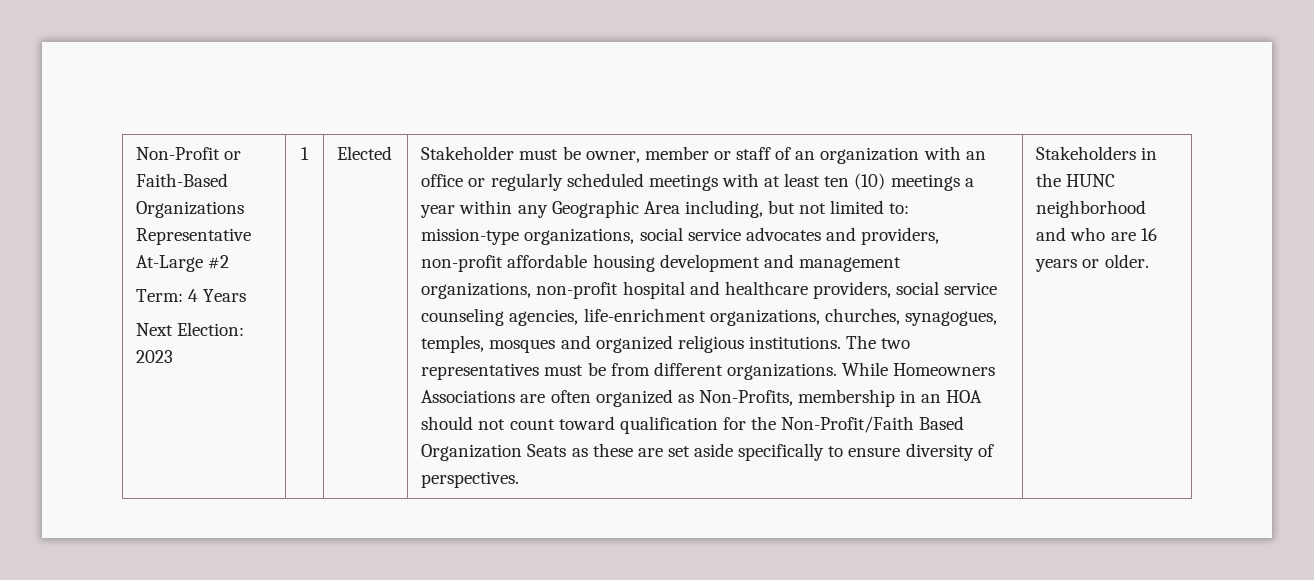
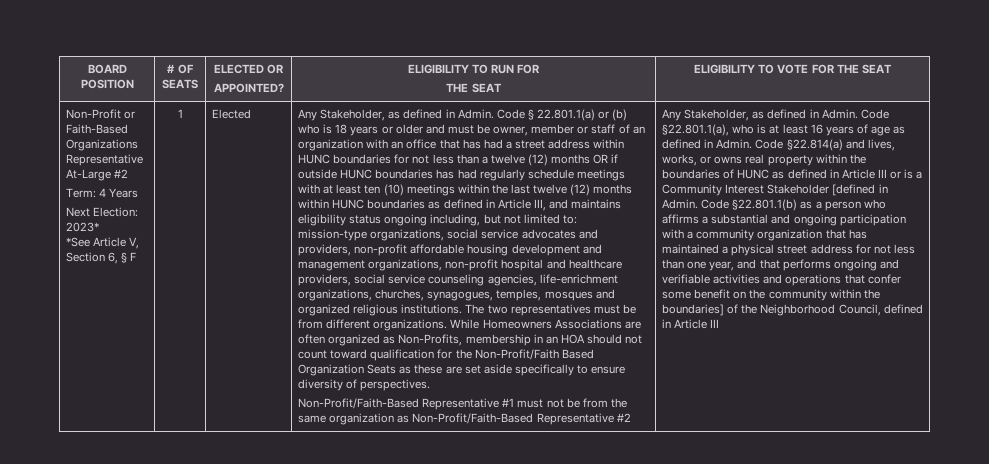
+ BOARD POSITION | # OF SEATS | ELECTED OR
+ APPOINTED? | ELIGIBILITY TO RUN FOR
+ THE SEAT | ELIGIBILITY TO VOTE FOR THE SEAT
- Next Election: 2023 | 1 | Elected | Stakeholder must be owner, member or staff of an organization with an office or regularly scheduled meetings with at least ten (10) meetings a year within any Geographic Area including, but not limited to: mission-type organizations, social service advocates and providers, non-profit affordable housing development and management organizations, non-profit hospital and healthcare providers, social service counseling agencies, life-enrichment organizations, churches, synagogues, temples, mosques and organized religious institutions.
+ Next Election: 2023*
+ *See Article V, Section 6, § F | 1 | Elected | Any Stakeholder, as defined in Admin. Code § 22.801.1(a) or (b) who is 18 years or older and must be owner, member or staff of an organization with an office that has had a street address within HUNC boundaries for not less than a twelve (12) months OR if outside HUNC boundaries has had regularly schedule meetings with at least ten (10) meetings within the last twelve (12) months within HUNC boundaries as defined in Article III, and maintains eligibility status ongoing including, but not limited to: mission-type organizations, social service advocates and providers, non-profit affordable housing development and management organizations, non-profit hospital and healthcare providers, social service counseling agencies, life-enrichment organizations, churches, synagogues, temples, mosques and organized religious institutions.
- Stakeholders in the HUNC neighborhood and who are 16 years or older.
+ Non-Profit/Faith-Based Representative #1 must not be from the same organization as Non-Profit/Faith-Based Representative #2 | Any Stakeholder, as defined in Admin. Code §22.801.1(a), who is at least 16 years of age as defined in Admin. Code §22.814(a) and lives, works, or owns real property within the boundaries of HUNC as defined in Article III or is a Community Interest Stakeholder [defined in Admin. Code §22.801.1(b) as a person who affirms a substantial and ongoing participation with a community organization that has maintained a physical street address for not less than one year, and that performs ongoing and verifiable activities and operations that confer some benefit on the community within the boundaries] of the Neighborhood Council, defined in Article III

